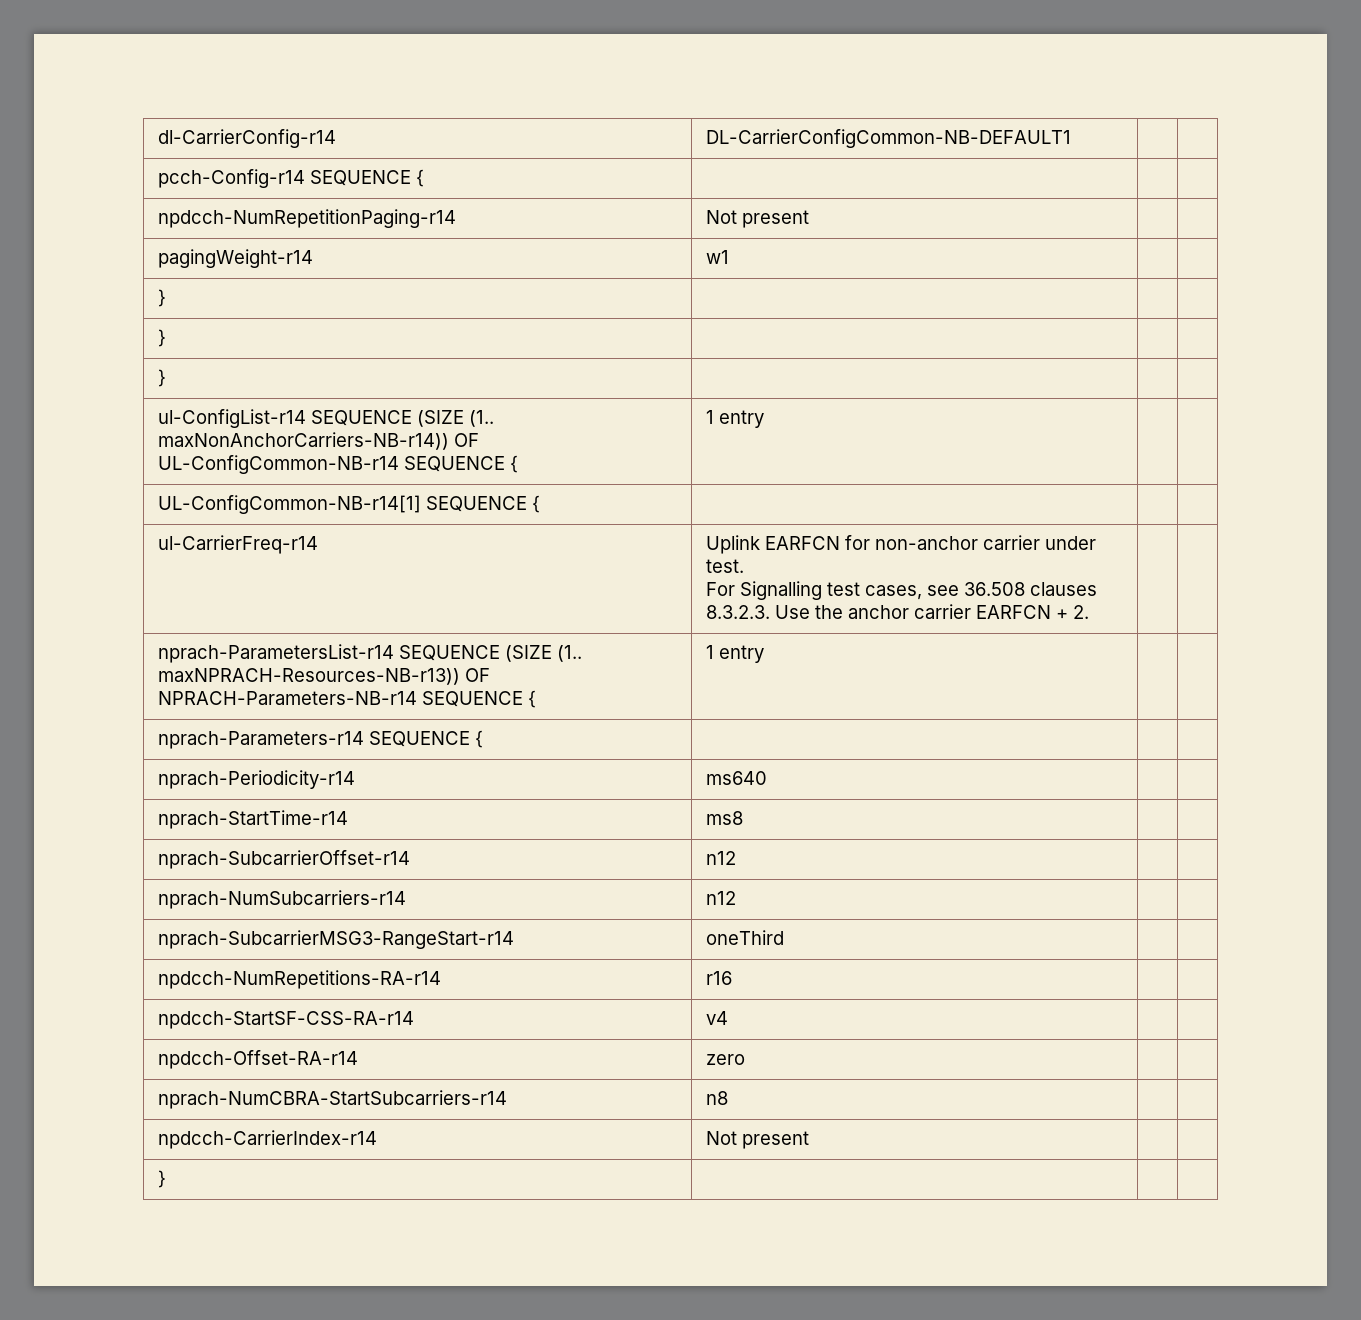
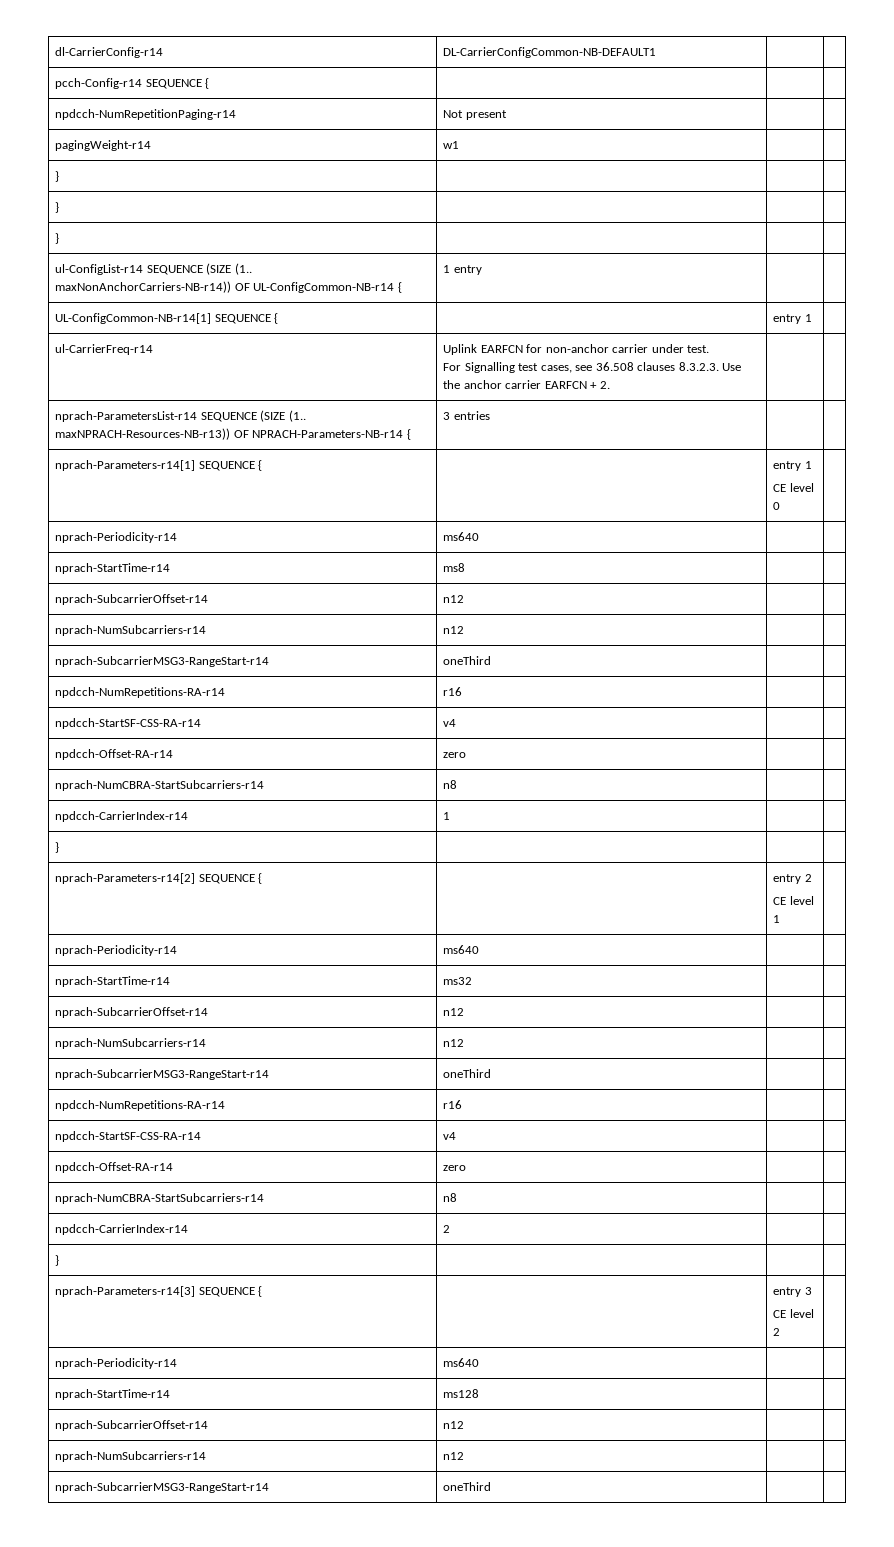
- ul-ConfigList-r14 SEQUENCE (SIZE (1.. maxNonAnchorCarriers-NB-r14)) OF UL-ConfigCommon-NB-r14 SEQUENCE { | 1 entry | |
+ ul-ConfigList-r14 SEQUENCE (SIZE (1.. maxNonAnchorCarriers-NB-r14)) OF UL-ConfigCommon-NB-r14 { | 1 entry | |
- UL-ConfigCommon-NB-r14[1] SEQUENCE { | | |
+ UL-ConfigCommon-NB-r14[1] SEQUENCE { | | entry 1 |
- nprach-ParametersList-r14 SEQUENCE (SIZE (1.. maxNPRACH-Resources-NB-r13)) OF NPRACH-Parameters-NB-r14 SEQUENCE { | 1 entry | |
- nprach-Parameters-r14 SEQUENCE { | | |
+ nprach-ParametersList-r14 SEQUENCE (SIZE (1.. maxNPRACH-Resources-NB-r13)) OF NPRACH-Parameters-NB-r14 { | 3 entries | |
+ nprach-Parameters-r14[1] SEQUENCE { | | entry 1
+ CE level 0 |
- npdcch-CarrierIndex-r14 | Not present | |
+ npdcch-CarrierIndex-r14 | 1 | |
  } | | |
+ nprach-Parameters-r14[2] SEQUENCE { | | entry 2
+ CE level 1 |
+ nprach-Periodicity-r14 | ms640 | |
+ nprach-StartTime-r14 | ms32 | |
+ nprach-SubcarrierOffset-r14 | n12 | |
+ nprach-NumSubcarriers-r14 | n12 | |
+ nprach-SubcarrierMSG3-RangeStart-r14 | oneThird | |
+ npdcch-NumRepetitions-RA-r14 | r16 | |
+ npdcch-StartSF-CSS-RA-r14 | v4 | |
+ npdcch-Offset-RA-r14 | zero | |
+ nprach-NumCBRA-StartSubcarriers-r14 | n8 | |
+ npdcch-CarrierIndex-r14 | 2 | |
+ } | | |
+ nprach-Parameters-r14[3] SEQUENCE { | | entry 3
+ CE level 2 |
+ nprach-Periodicity-r14 | ms640 | |
+ nprach-StartTime-r14 | ms128 | |
+ nprach-SubcarrierOffset-r14 | n12 | |
+ nprach-NumSubcarriers-r14 | n12 | |
+ nprach-SubcarrierMSG3-RangeStart-r14 | oneThird | |

